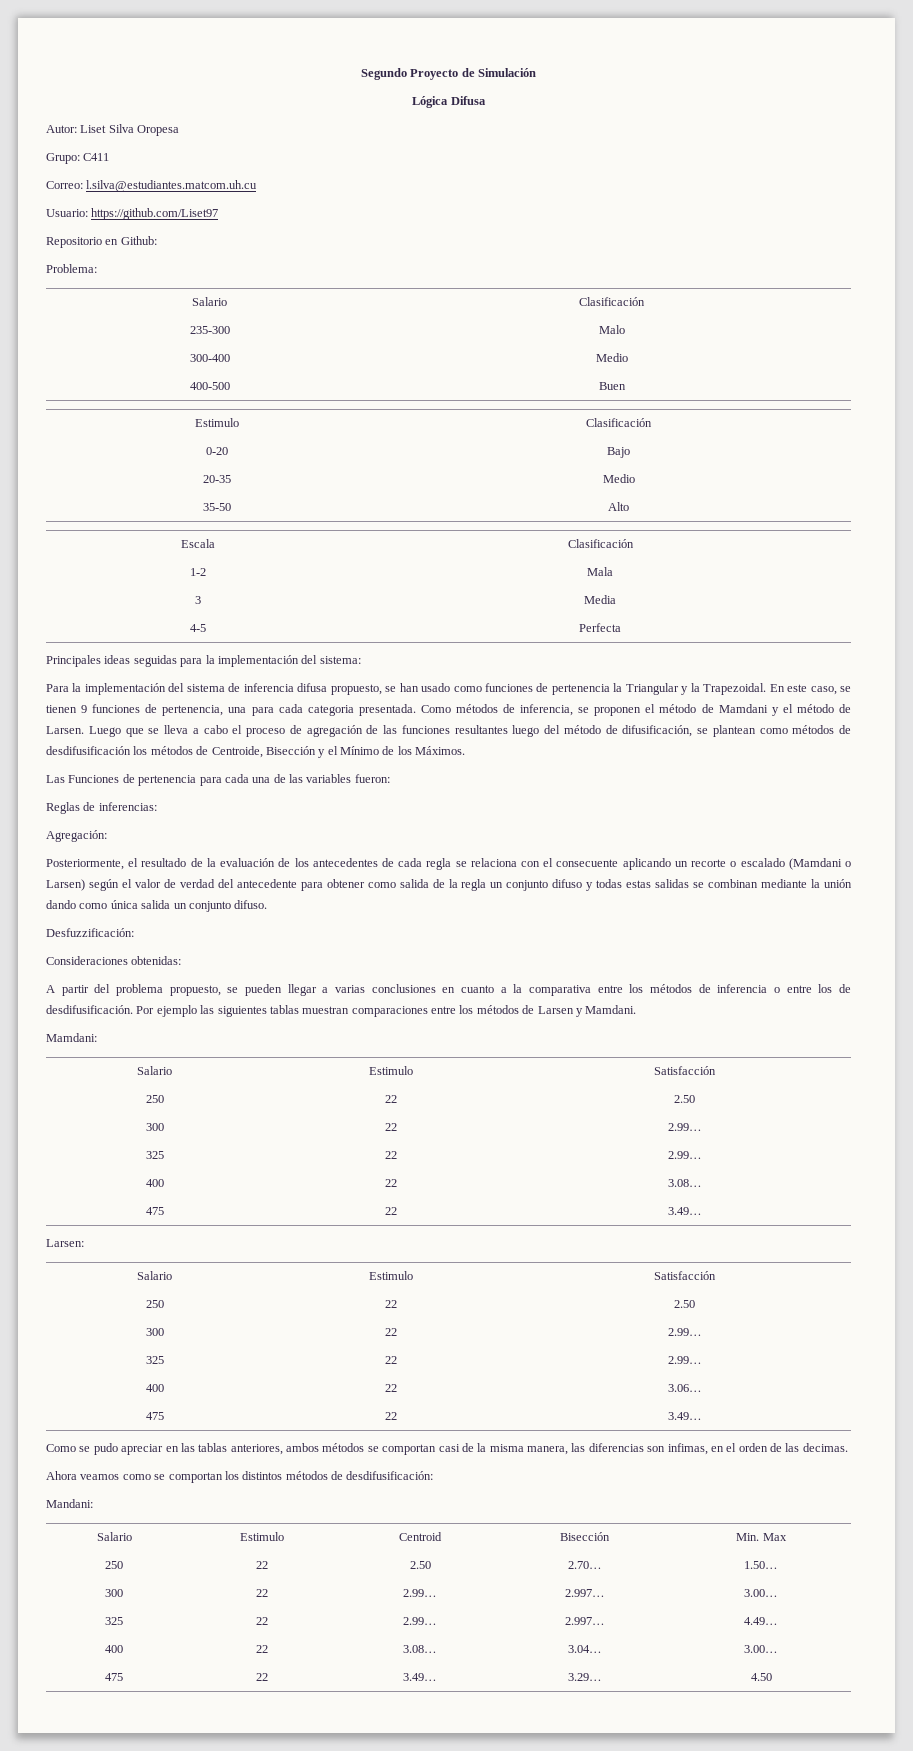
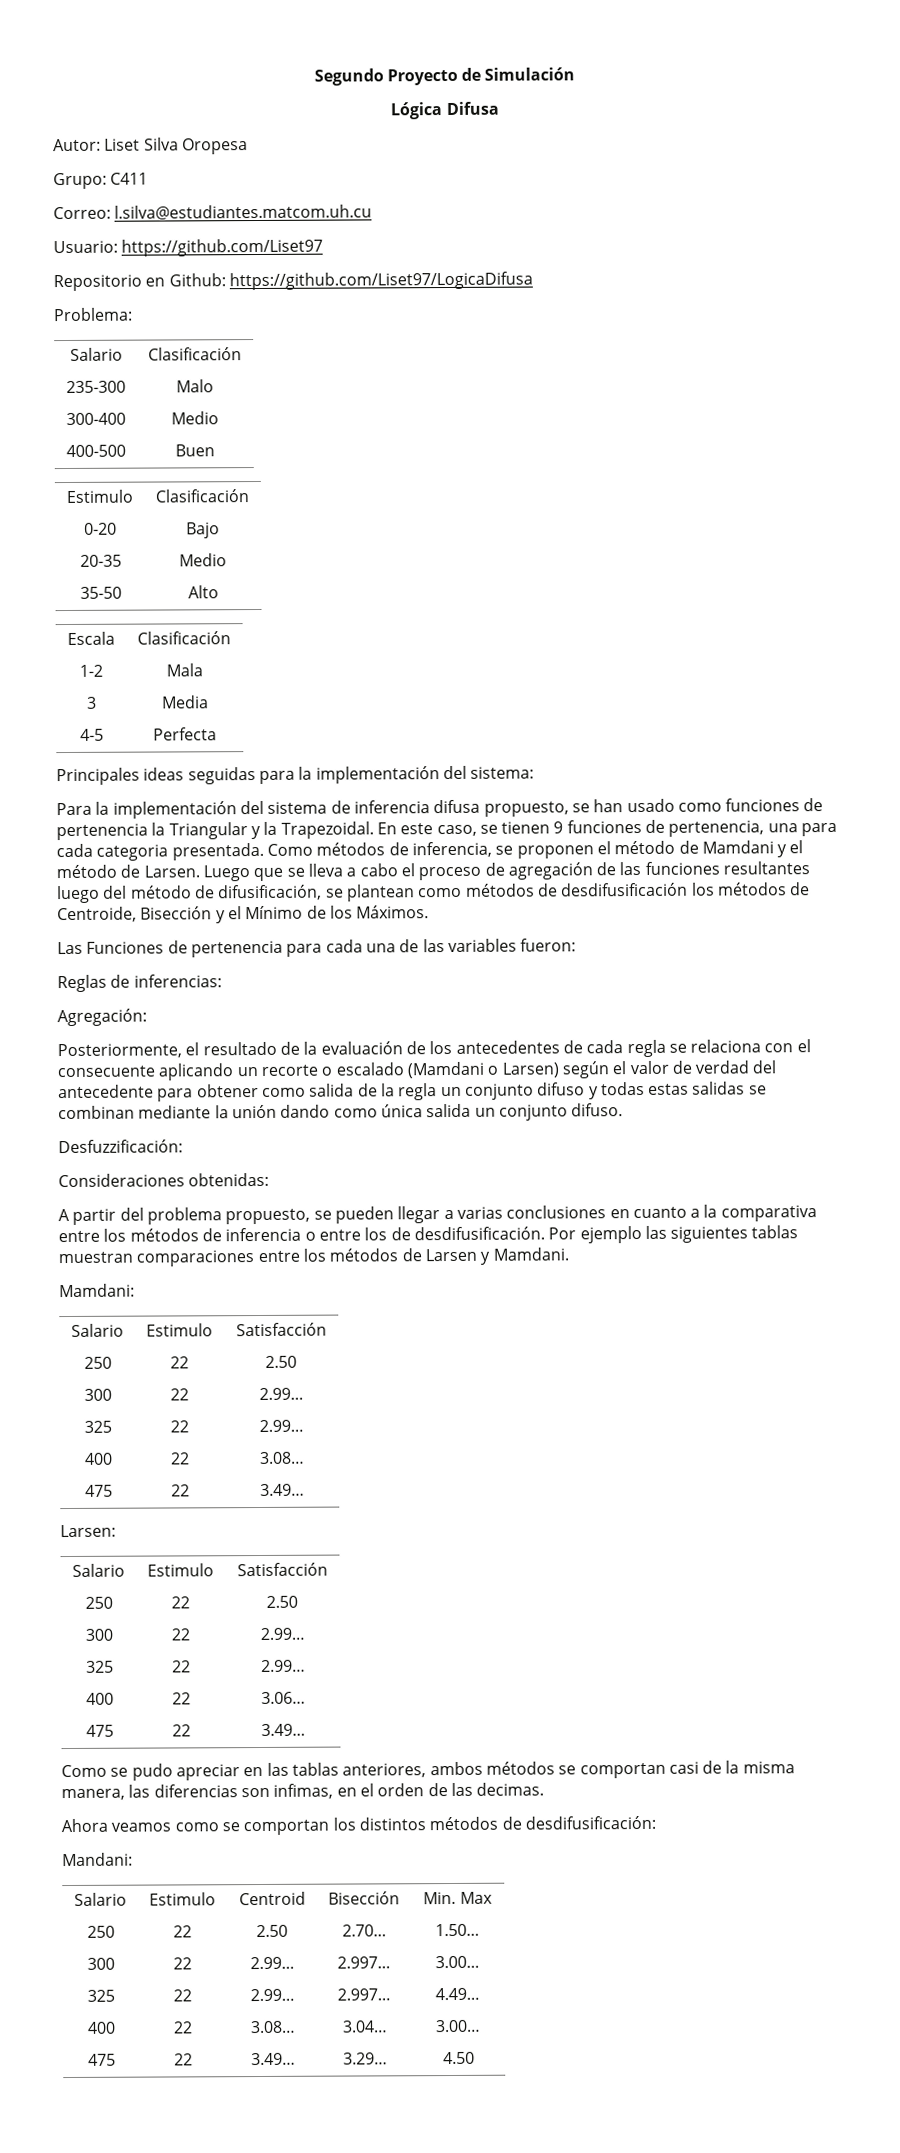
- Repositorio en Github:
+ Repositorio en Github: https://github.com/Liset97/LogicaDifusa

